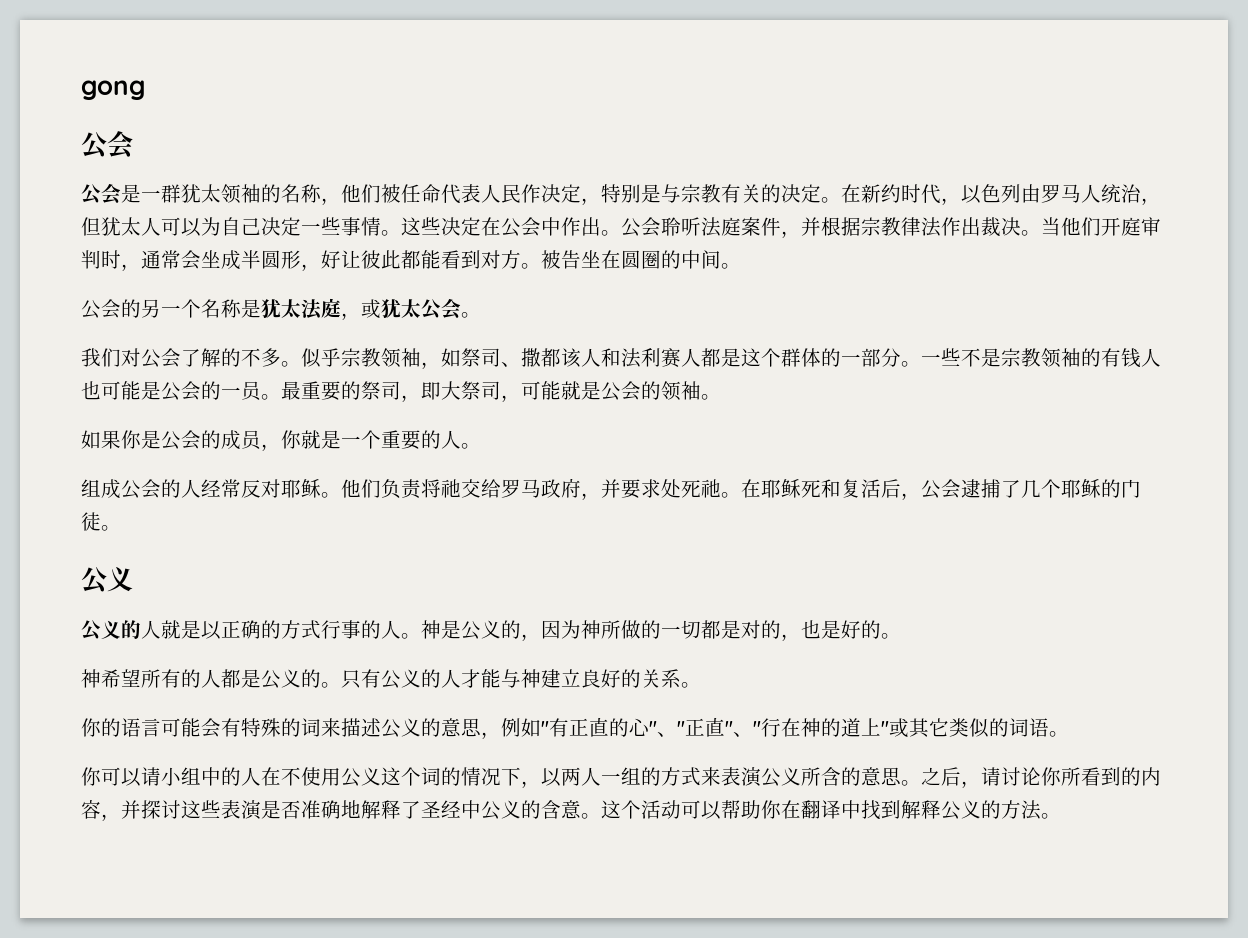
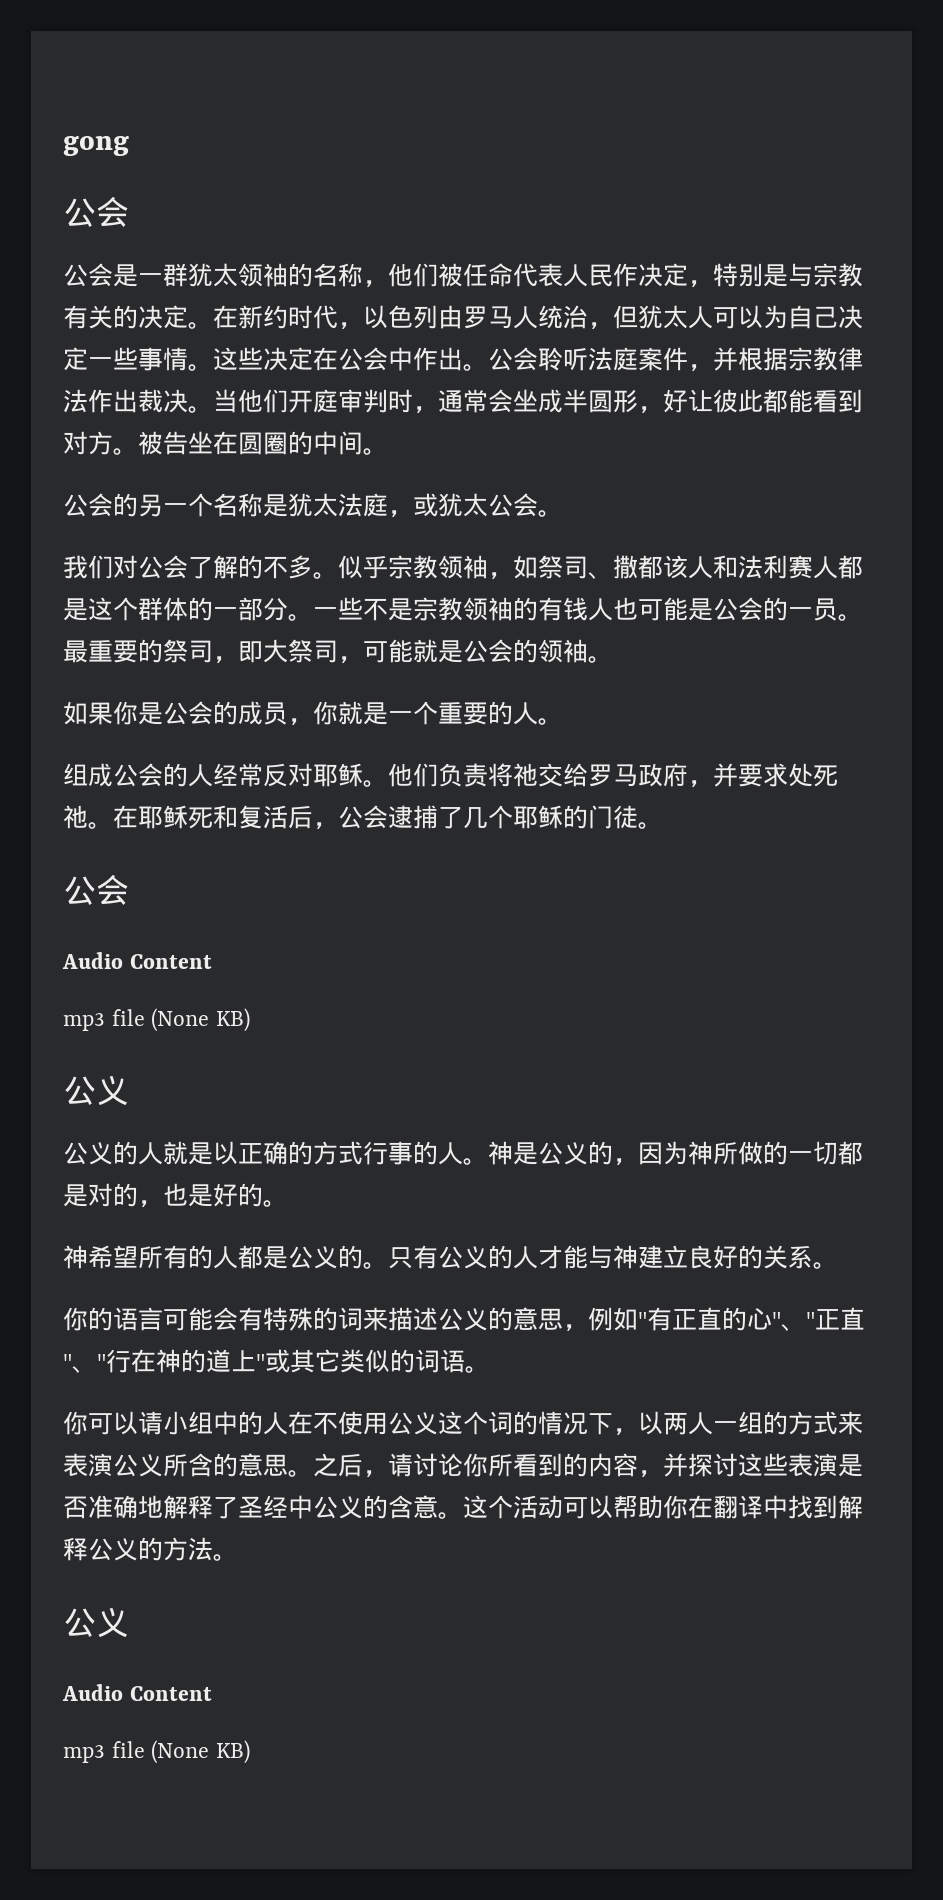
  在耶稣死和复活后，公会逮捕了几个耶稣的门徒。
+ 公会
+ Audio Content
+ mp3 file (None KB)
  这个活动可以帮助你在翻译中找到解释公义的方法。
+ 公义
+ Audio Content
+ mp3 file (None KB)

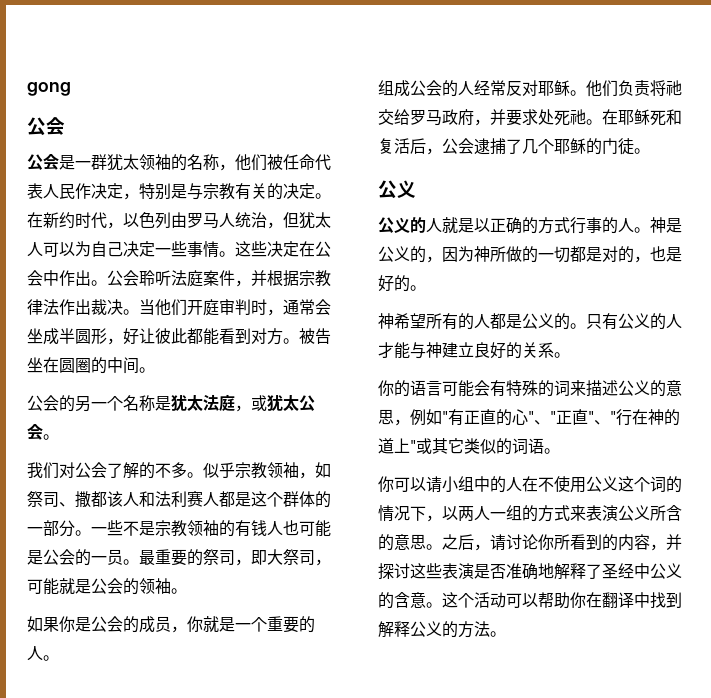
  在耶稣死和复活后，公会逮捕了几个耶稣的门徒。
- 公会
- Audio Content
- mp3 file (None KB)
  这个活动可以帮助你在翻译中找到解释公义的方法。
- 公义
- Audio Content
- mp3 file (None KB)

